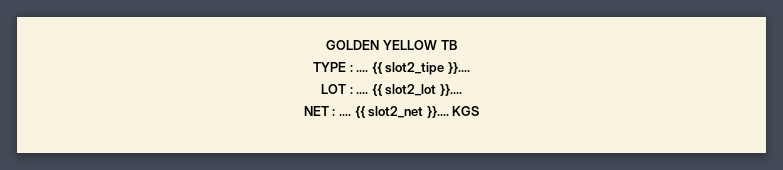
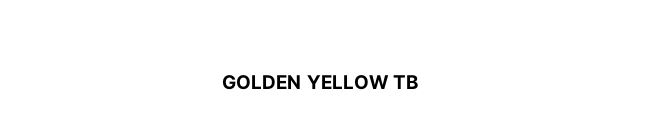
- TYPE : .... {{ slot2_tipe }}....
- LOT : .... {{ slot2_lot }}....
- NET : .... {{ slot2_net }}.... KGS

